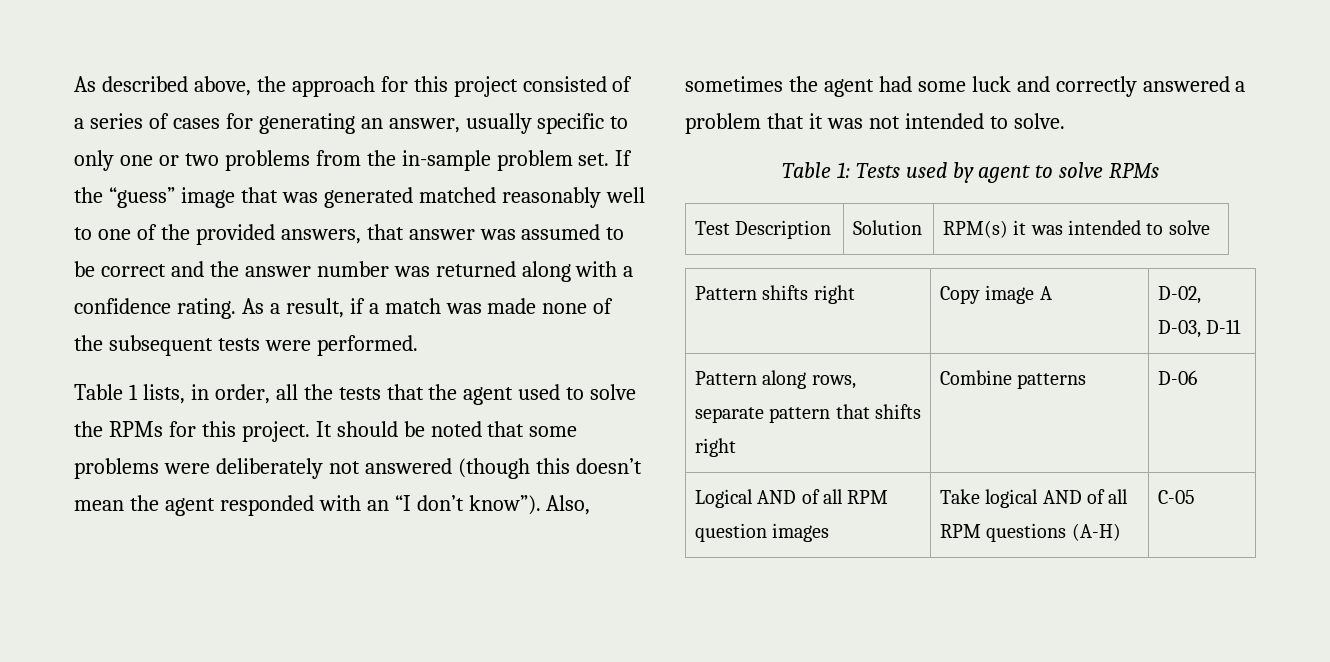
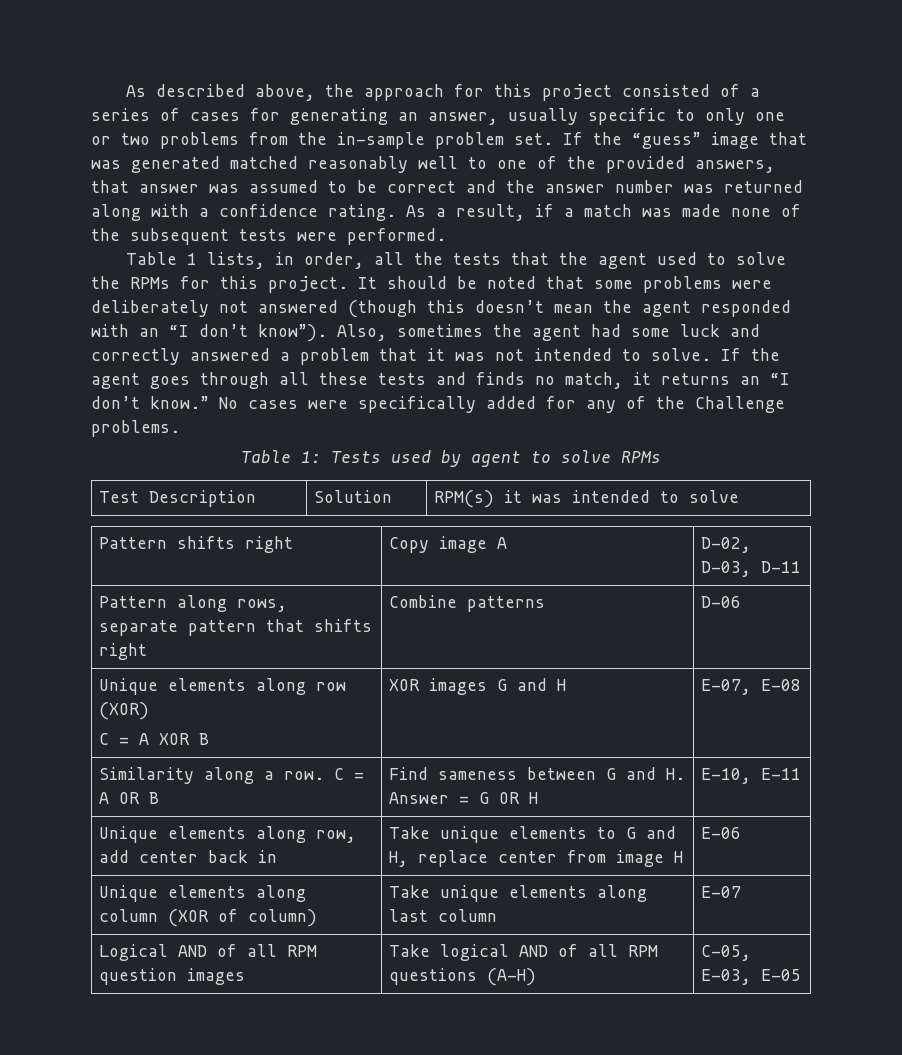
+ If the agent goes through all these tests and finds no match, it returns an “I don’t know.” No cases were specifically added for any of the Challenge problems.
+ Unique elements along row (XOR)
+ C = A XOR B | XOR images G and H | E-07, E-08
+ Similarity along a row. C = A OR B | Find sameness between G and H. Answer = G OR H | E-10, E-11
+ Unique elements along row, add center back in | Take unique elements to G and H, replace center from image H | E-06
+ Unique elements along column (XOR of column) | Take unique elements along last column | E-07
- Logical AND of all RPM question images | Take logical AND of all RPM questions (A-H) | C-05
+ Logical AND of all RPM question images | Take logical AND of all RPM questions (A-H) | C-05, E-03, E-05

